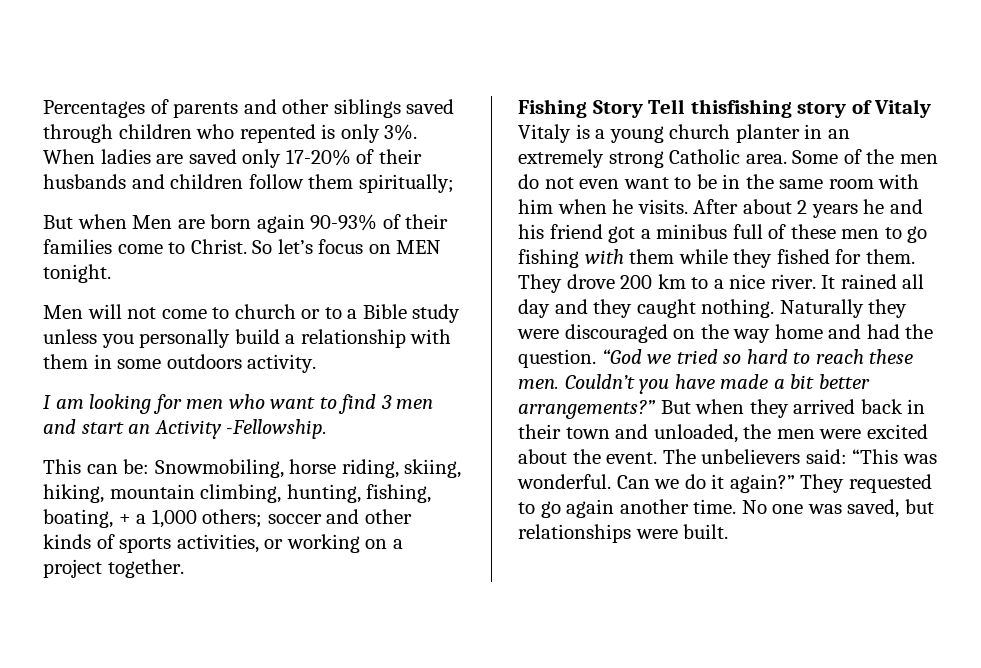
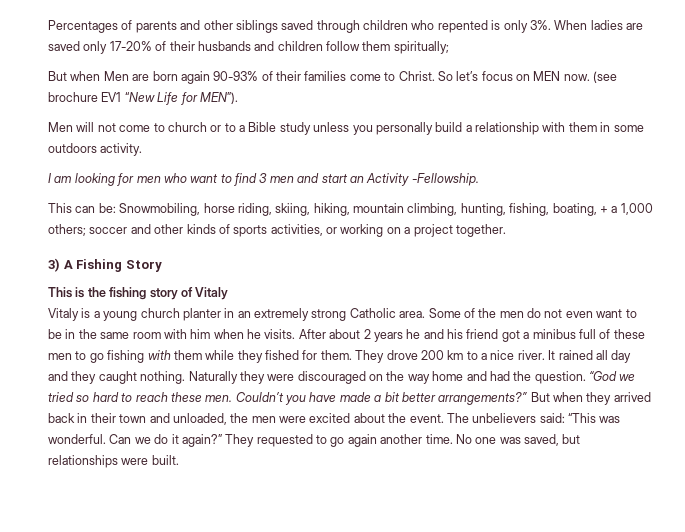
- So let’s focus on MEN tonight.
+ So let’s focus on MEN now. (see brochure EV1 “New Life for MEN”).
- Fishing Story Tell thisfishing story of Vitaly
+ 3) A Fishing Story
+ This is the fishing story of Vitaly

